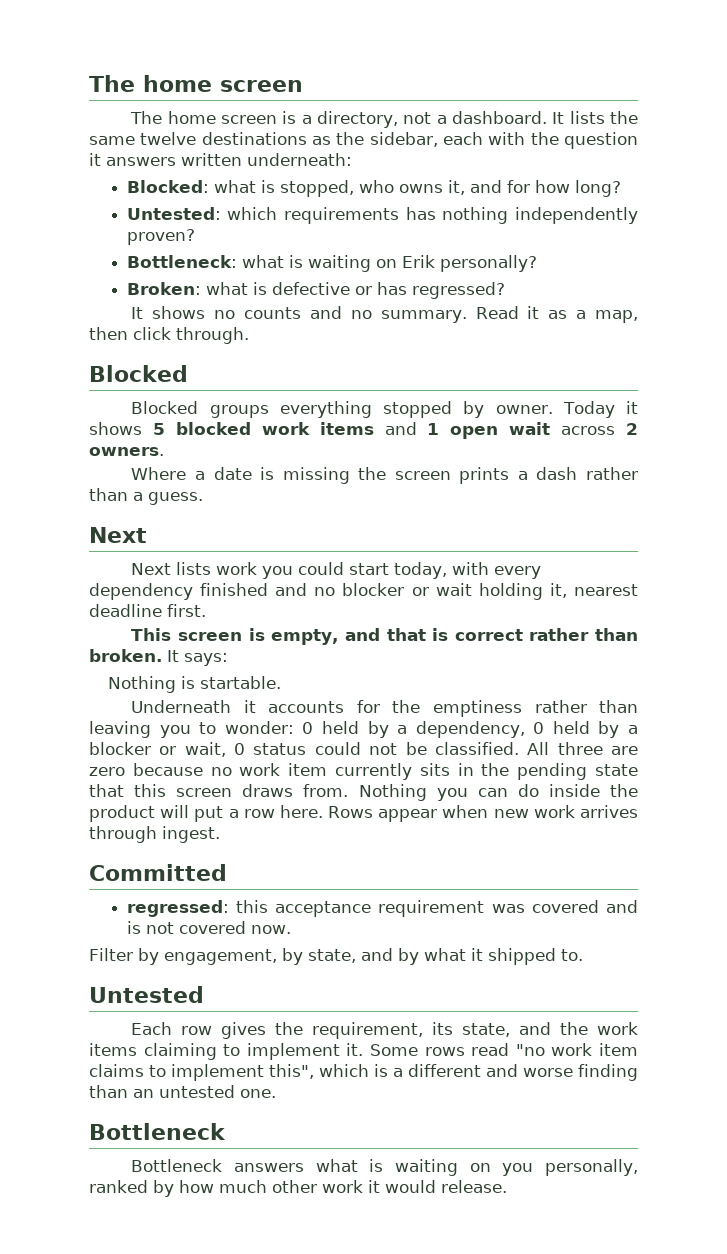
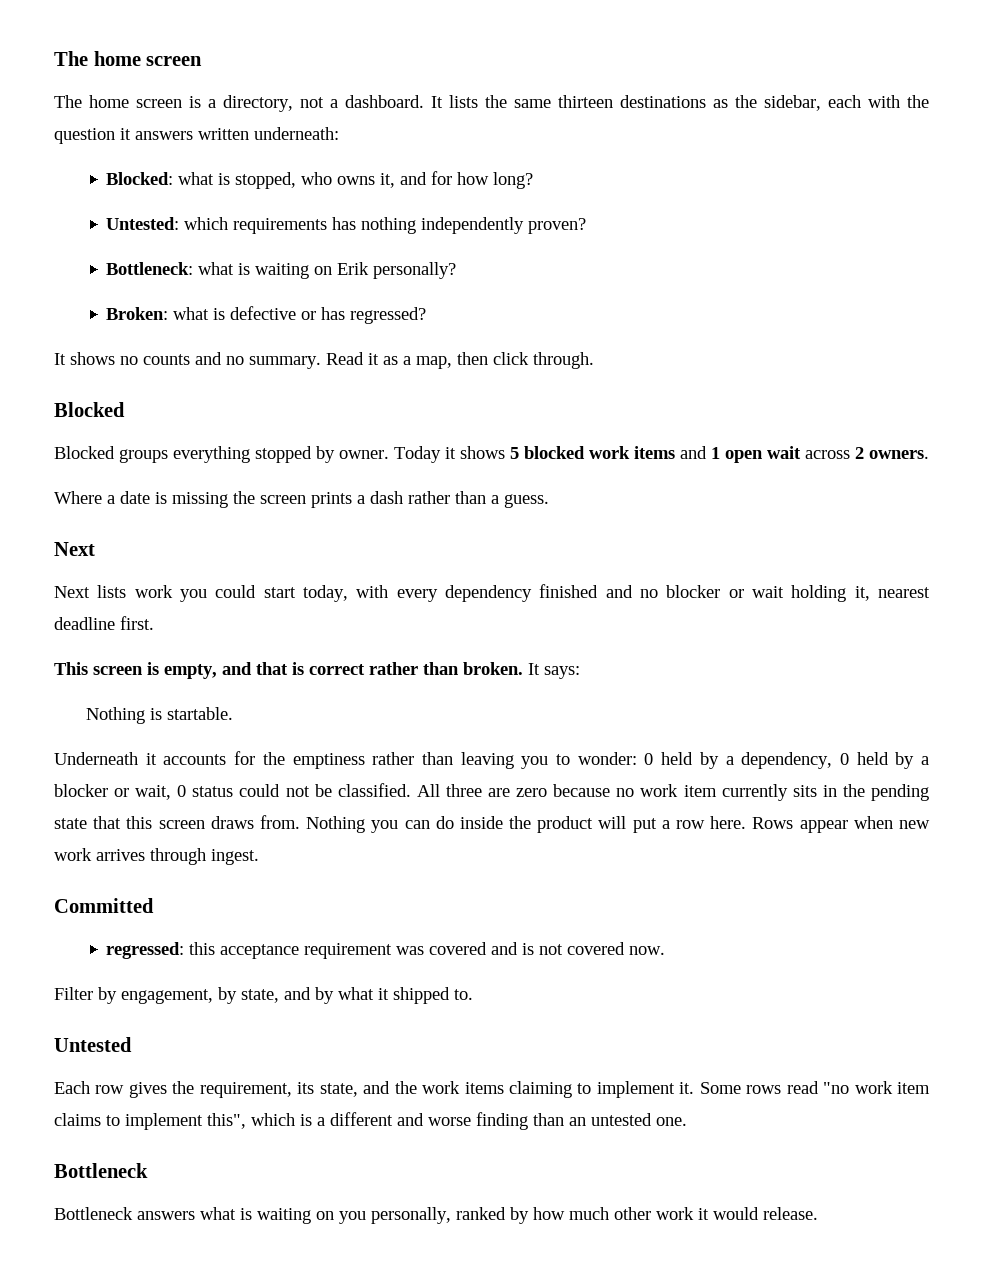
- It lists the same twelve destinations as the sidebar, each with the question it answers written underneath:
+ It lists the same thirteen destinations as the sidebar, each with the question it answers written underneath:

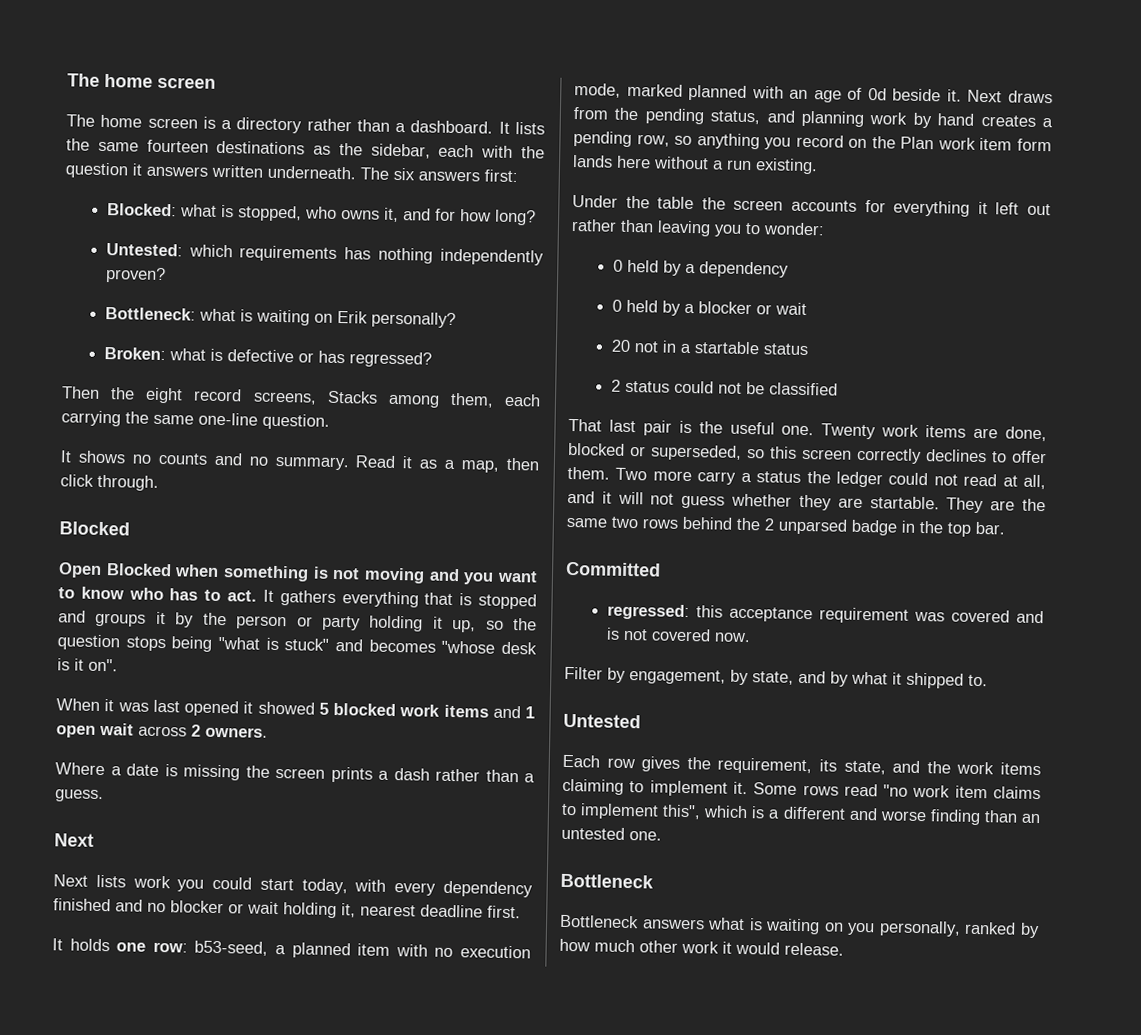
- The home screen is a directory, not a dashboard.
+ The home screen is a directory rather than a dashboard.
- It lists the same thirteen destinations as the sidebar, each with the question it answers written underneath:
+ It lists the same fourteen destinations as the sidebar, each with the question it answers written underneath. The six answers first:
+ Then the eight record screens, Stacks among them, each carrying the same one-line question.
- Blocked groups everything stopped by owner. Today it shows 5 blocked work items and 1 open wait across 2 owners.
+ Open Blocked when something is not moving and you want to know who has to act. It gathers everything that is stopped and groups it by the person or party holding it up, so the question stops being "what is stuck" and becomes "whose desk is it on".
+ When it was last opened it showed 5 blocked work items and 1 open wait across 2 owners.
- This screen is empty, and that is correct rather than broken. It says:
- Nothing is startable.
- Underneath it accounts for the emptiness rather than leaving you to wonder: 0 held by a dependency, 0 held by a blocker or wait, 0 status could not be classified. All three are zero because no work item currently sits in the pending state that this screen draws from. Nothing you can do inside the product will put a row here. Rows appear when new work arrives through ingest.
+ It holds one row: b53-seed, a planned item with no execution mode, marked planned with an age of 0d beside it. Next draws from the pending status, and planning work by hand creates a pending row, so anything you record on the Plan work item form lands here without a run existing.
+ Under the table the screen accounts for everything it left out rather than leaving you to wonder:
+ 0 held by a dependency
+ 0 held by a blocker or wait
+ 20 not in a startable status
+ 2 status could not be classified
+ That last pair is the useful one. Twenty work items are done, blocked or superseded, so this screen correctly declines to offer them. Two more carry a status the ledger could not read at all, and it will not guess whether they are startable. They are the same two rows behind the 2 unparsed badge in the top bar.

